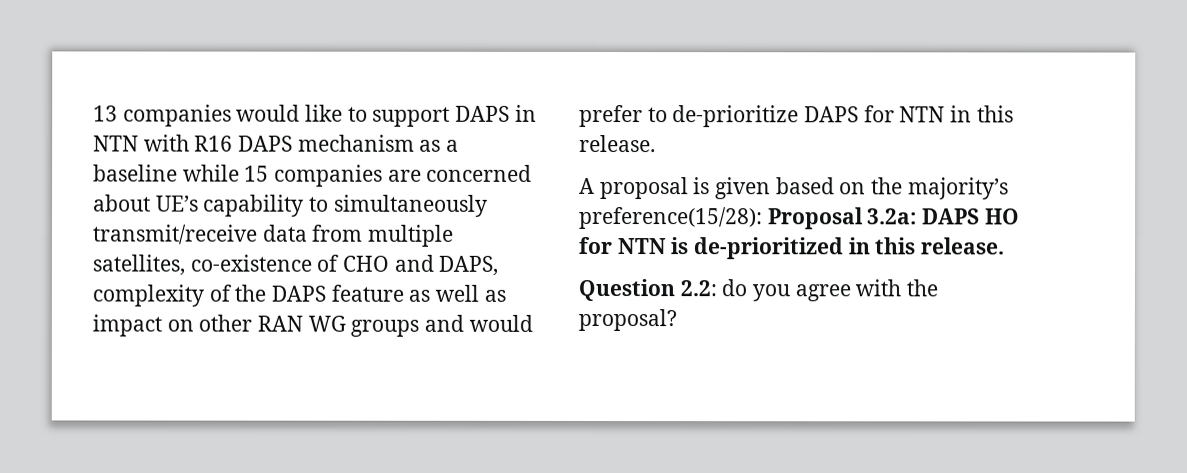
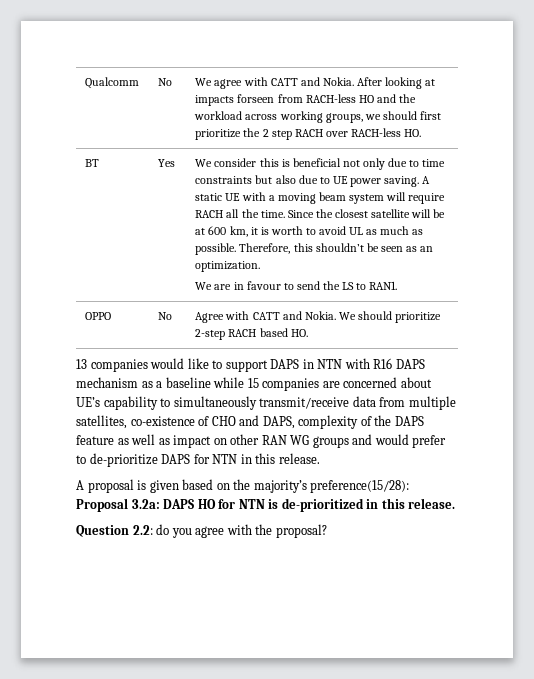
+ Qualcomm | No | We agree with CATT and Nokia. After looking at impacts forseen from RACH-less HO and the workload across working groups, we should first prioritize the 2 step RACH over RACH-less HO.
+ BT | Yes | We consider this is beneficial not only due to time constraints but also due to UE power saving. A static UE with a moving beam system will require RACH all the time. Since the closest satellite will be at 600 km, it is worth to avoid UL as much as possible. Therefore, this shouldn’t be seen as an optimization.
+ We are in favour to send the LS to RAN1.
+ OPPO | No | Agree with CATT and Nokia. We should prioritize 2-step RACH based HO.

